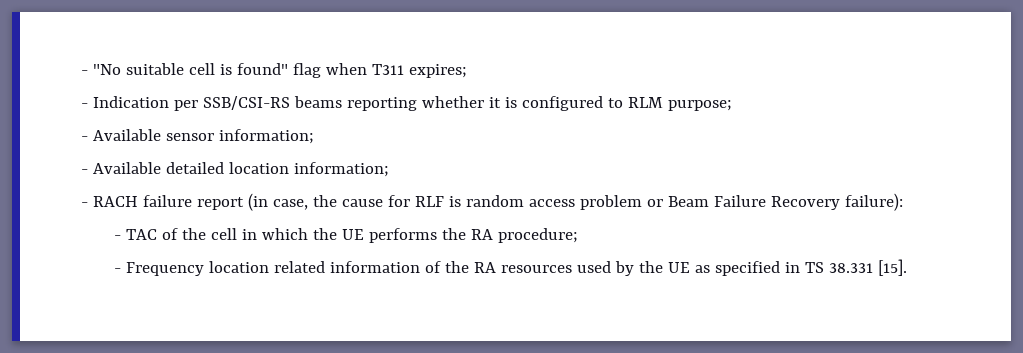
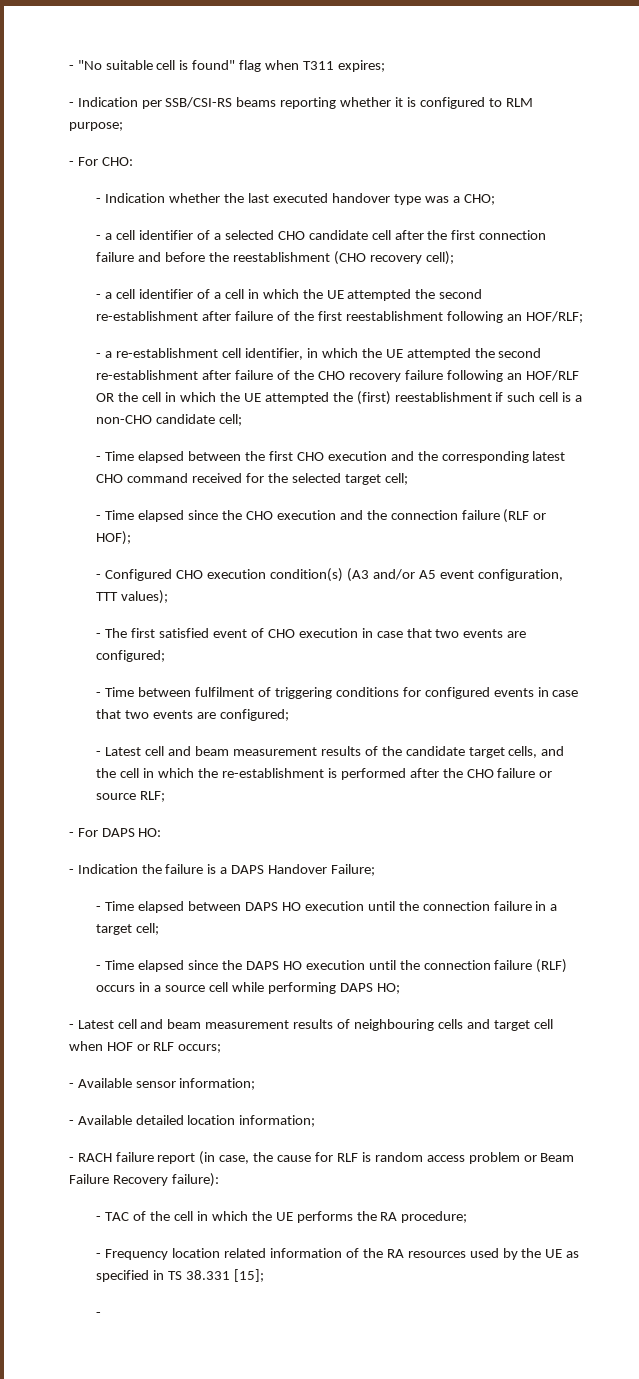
+ - For CHO:
+ - Indication whether the last executed handover type was a CHO;
+ - a cell identifier of a selected CHO candidate cell after the first connection failure and before the reestablishment (CHO recovery cell);
+ - a cell identifier of a cell in which the UE attempted the second re-establishment after failure of the first reestablishment following an HOF/RLF;
+ - a re-establishment cell identifier, in which the UE attempted the second re-establishment after failure of the CHO recovery failure following an HOF/RLF OR the cell in which the UE attempted the (first) reestablishment if such cell is a non-CHO candidate cell;
+ - Time elapsed between the first CHO execution and the corresponding latest CHO command received for the selected target cell;
+ - Time elapsed since the CHO execution and the connection failure (RLF or HOF);
+ - Configured CHO execution condition(s) (A3 and/or A5 event configuration, TTT values);
+ - The first satisfied event of CHO execution in case that two events are configured;
+ - Time between fulfilment of triggering conditions for configured events in case that two events are configured;
+ - Latest cell and beam measurement results of the candidate target cells, and the cell in which the re-establishment is performed after the CHO failure or source RLF;
+ - For DAPS HO:
+ - Indication the failure is a DAPS Handover Failure;
+ - Time elapsed between DAPS HO execution until the connection failure in a target cell;
+ - Time elapsed since the DAPS HO execution until the connection failure (RLF) occurs in a source cell while performing DAPS HO;
+ - Latest cell and beam measurement results of neighbouring cells and target cell when HOF or RLF occurs;
- - Frequency location related information of the RA resources used by the UE as specified in TS 38.331 [15].
+ - Frequency location related information of the RA resources used by the UE as specified in TS 38.331 [15];
+ -

